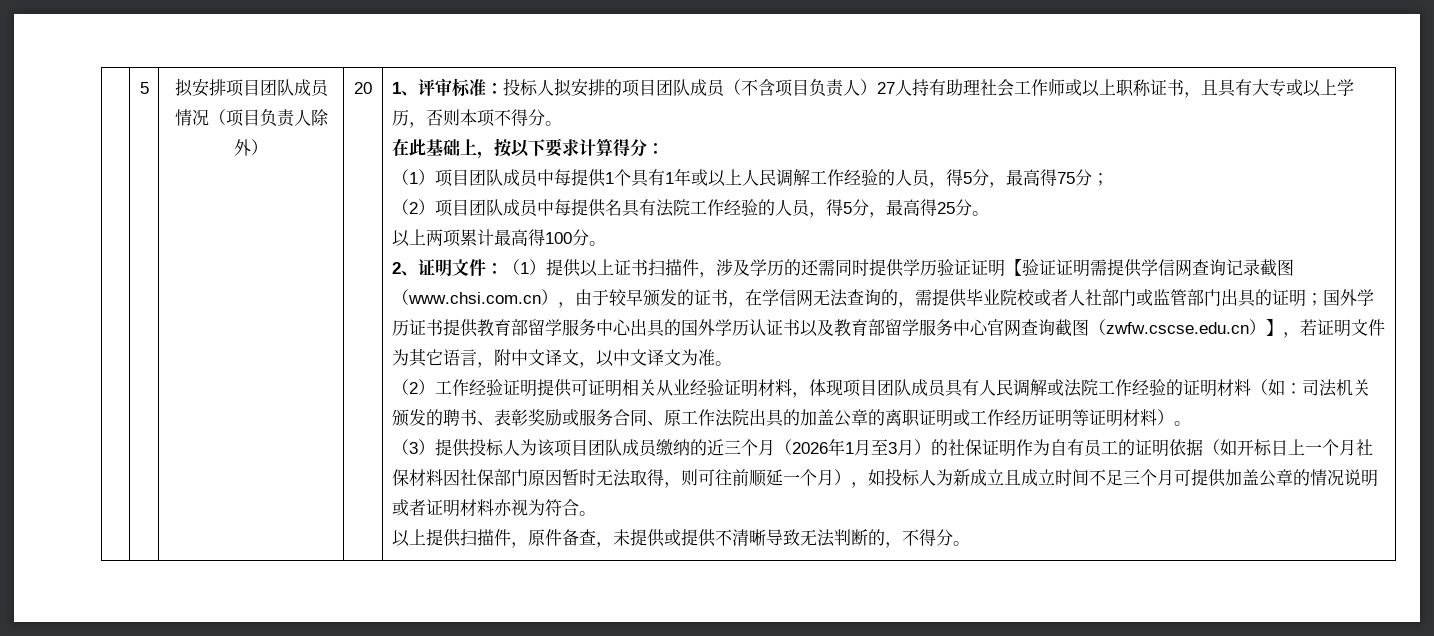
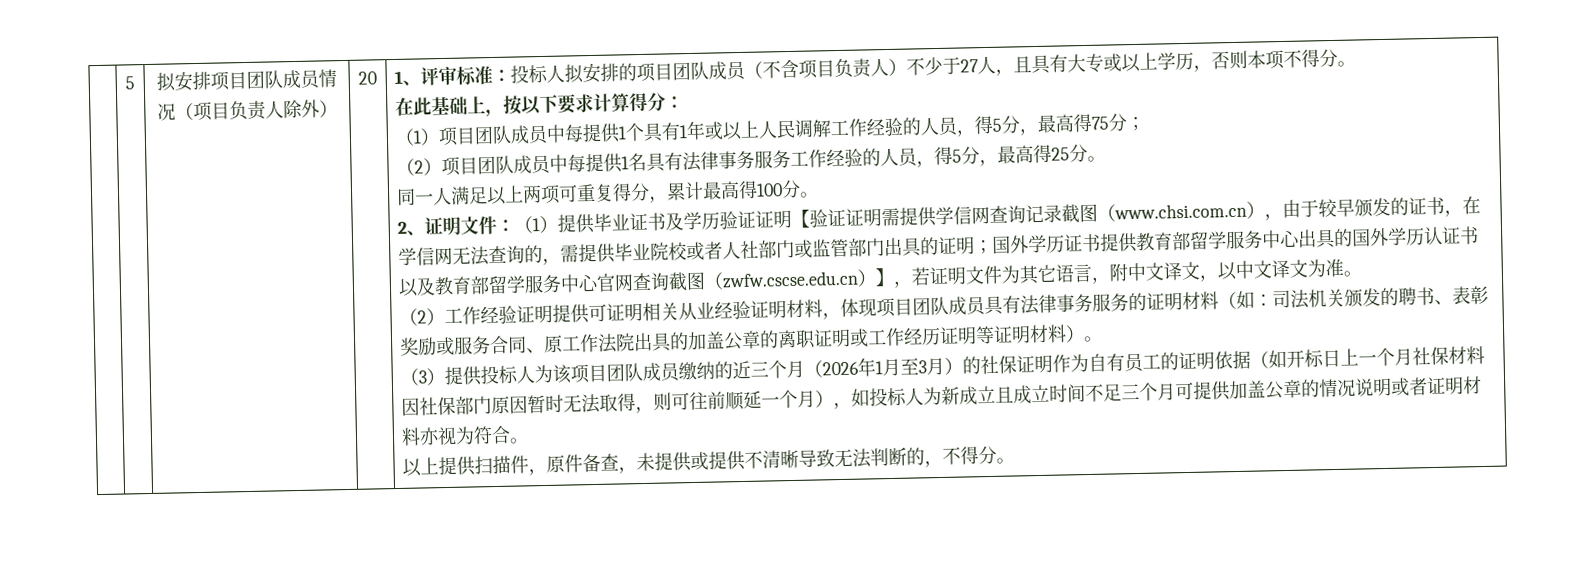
- 1、评审标准：投标人拟安排的项目团队成员（不含项目负责人）27人持有助理社会工作师或以上职称证书，且具有大专或以上学历，否则本项不得分。
+ 1、评审标准：投标人拟安排的项目团队成员（不含项目负责人）不少于27人，且具有大专或以上学历，否则本项不得分。
- （2）项目团队成员中每提供名具有法院工作经验的人员，得5分，最高得25分。
+ （2）项目团队成员中每提供1名具有法律事务服务工作经验的人员，得5分，最高得25分。
- 以上两项累计最高得100分。
+ 同一人满足以上两项可重复得分，累计最高得100分。
- （1）提供以上证书扫描件，涉及学历的还需同时提供学历验证证明【验证证明需提供学信网查询记录截图（www.chsi.com.cn），由于较早颁发的证书，在学信网无法查询的，需提供毕业院校或者人社部门或监管部门出具的证明；
+ （1）提供毕业证书及学历验证证明【验证证明需提供学信网查询记录截图（www.chsi.com.cn），由于较早颁发的证书，在学信网无法查询的，需提供毕业院校或者人社部门或监管部门出具的证明；
- （2）工作经验证明提供可证明相关从业经验证明材料，体现项目团队成员具有人民调解或法院工作经验的证明材料（如：司法机关颁发的聘书、表彰奖励或服务合同、原工作法院出具的加盖公章的离职证明或工作经历证明等证明材料）。
+ （2）工作经验证明提供可证明相关从业经验证明材料，体现项目团队成员具有法律事务服务的证明材料（如：司法机关颁发的聘书、表彰奖励或服务合同、原工作法院出具的加盖公章的离职证明或工作经历证明等证明材料）。

